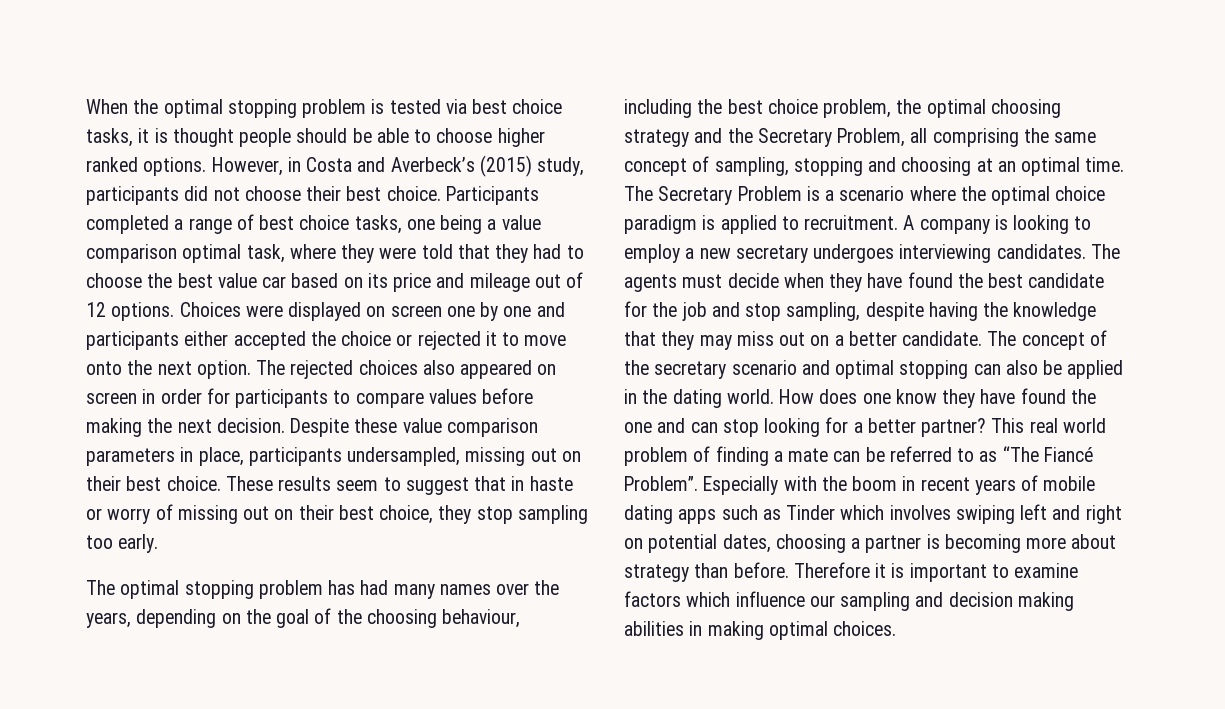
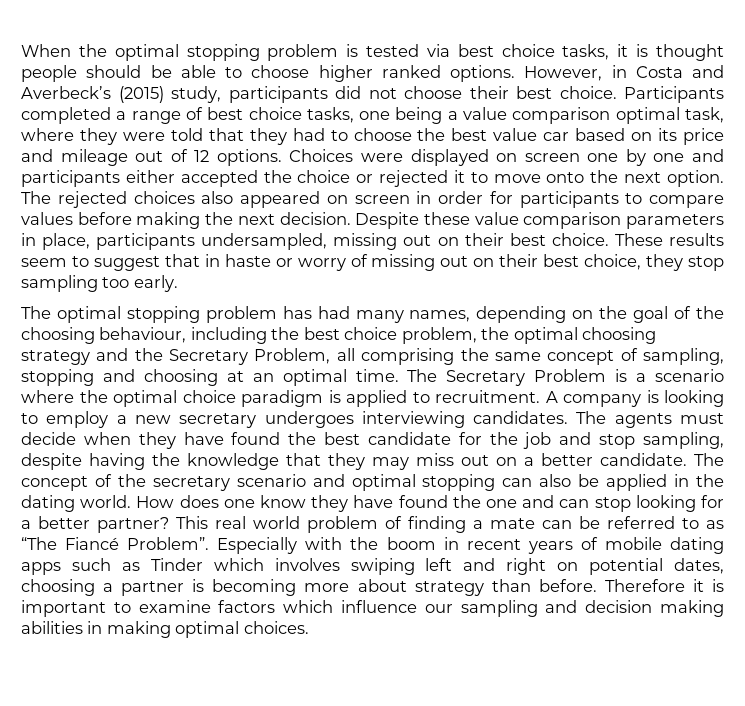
- The optimal stopping problem has had many names over the years, depending on the goal of the choosing behaviour, including the best choice problem, the optimal choosing strategy and the Secretary Problem, all comprising the same concept of sampling, stopping and choosing at an optimal time.
+ The optimal stopping problem has had many names, depending on the goal of the choosing behaviour, including the best choice problem, the optimal choosing strategy and the Secretary Problem, all comprising the same concept of sampling, stopping and choosing at an optimal time.

